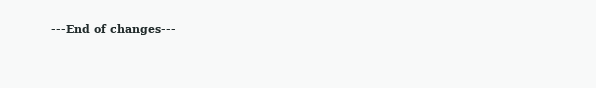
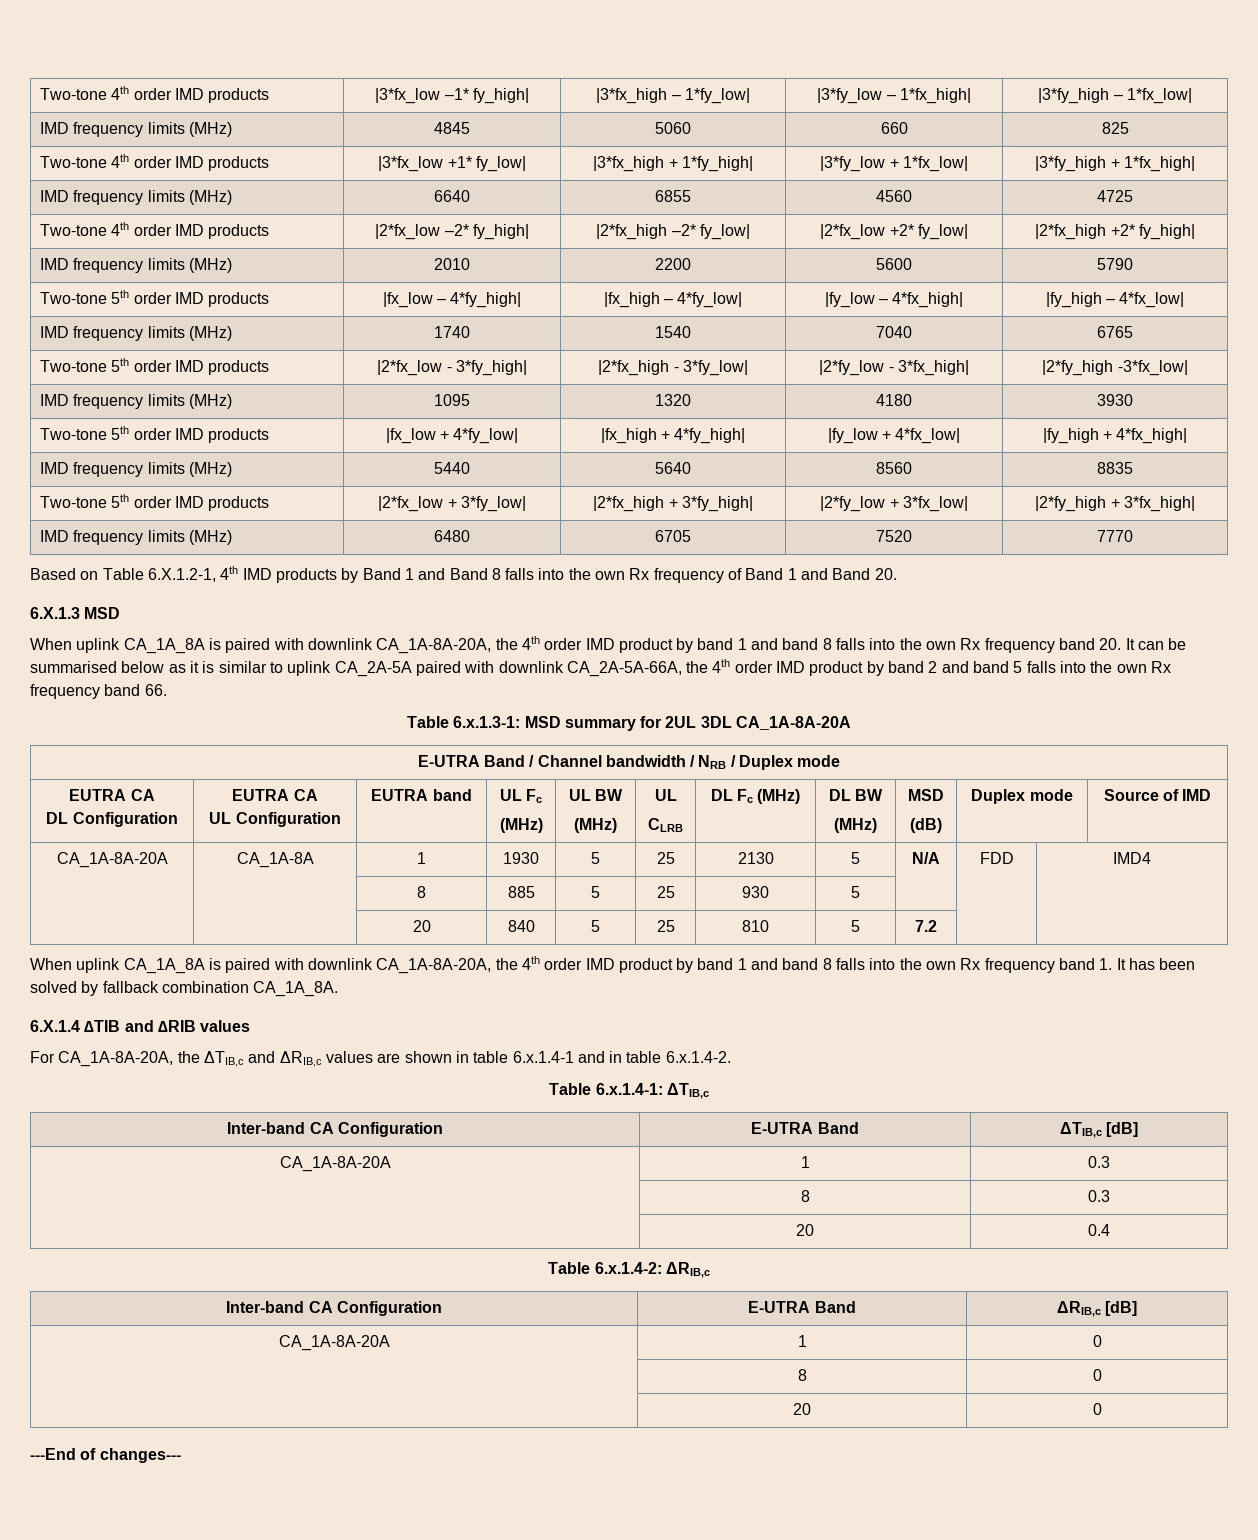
+ Two-tone 4th order IMD products | |3*fx_low –1* fy_high| | |3*fx_high – 1*fy_low| | |3*fy_low – 1*fx_high| | |3*fy_high – 1*fx_low|
+ IMD frequency limits (MHz) | 4845 | 5060 | 660 | 825
+ Two-tone 4th order IMD products | |3*fx_low +1* fy_low| | |3*fx_high + 1*fy_high| | |3*fy_low + 1*fx_low| | |3*fy_high + 1*fx_high|
+ IMD frequency limits (MHz) | 6640 | 6855 | 4560 | 4725
+ Two-tone 4th order IMD products | |2*fx_low –2* fy_high| | |2*fx_high –2* fy_low| | |2*fx_low +2* fy_low| | |2*fx_high +2* fy_high|
+ IMD frequency limits (MHz) | 2010 | 2200 | 5600 | 5790
+ Two-tone 5th order IMD products | |fx_low – 4*fy_high| | |fx_high – 4*fy_low| | |fy_low – 4*fx_high| | |fy_high – 4*fx_low|
+ IMD frequency limits (MHz) | 1740 | 1540 | 7040 | 6765
+ Two-tone 5th order IMD products | |2*fx_low - 3*fy_high| | |2*fx_high - 3*fy_low| | |2*fy_low - 3*fx_high| | |2*fy_high -3*fx_low|
+ IMD frequency limits (MHz) | 1095 | 1320 | 4180 | 3930
+ Two-tone 5th order IMD products | |fx_low + 4*fy_low| | |fx_high + 4*fy_high| | |fy_low + 4*fx_low| | |fy_high + 4*fx_high|
+ IMD frequency limits (MHz) | 5440 | 5640 | 8560 | 8835
+ Two-tone 5th order IMD products | |2*fx_low + 3*fy_low| | |2*fx_high + 3*fy_high| | |2*fy_low + 3*fx_low| | |2*fy_high + 3*fx_high|
+ IMD frequency limits (MHz) | 6480 | 6705 | 7520 | 7770
+ Based on Table 6.X.1.2-1, 4th IMD products by Band 1 and Band 8 falls into the own Rx frequency of Band 1 and Band 20.
+ 6.X.1.3 MSD
+ When uplink CA_1A_8A is paired with downlink CA_1A-8A-20A, the 4th order IMD product by band 1 and band 8 falls into the own Rx frequency band 20. It can be summarised below as it is similar to uplink CA_2A-5A paired with downlink CA_2A-5A-66A, the 4th order IMD product by band 2 and band 5 falls into the own Rx frequency band 66.
+ Table 6.x.1.3-1: MSD summary for 2UL 3DL CA_1A-8A-20A
+ E-UTRA Band / Channel bandwidth / NRB / Duplex mode
+ EUTRA CA
+ DL Configuration | EUTRA CA
+ UL Configuration | EUTRA band | UL Fc
+ (MHz) | UL BW
+ (MHz) | UL
+ CLRB | DL Fc (MHz) | DL BW
+ (MHz) | MSD
+ (dB) | Duplex mode | Source of IMD
+ CA_1A-8A-20A | CA_1A-8A | 1 | 1930 | 5 | 25 | 2130 | 5 | N/A | FDD | IMD4
+ | | 8 | 885 | 5 | 25 | 930 | 5 | | |
+ | | 20 | 840 | 5 | 25 | 810 | 5 | 7.2 | |
+ When uplink CA_1A_8A is paired with downlink CA_1A-8A-20A, the 4th order IMD product by band 1 and band 8 falls into the own Rx frequency band 1. It has been solved by fallback combination CA_1A_8A.
+ 6.X.1.4 ∆TIB and ∆RIB values
+ For CA_1A-8A-20A, the ΔTIB,c and ΔRIB,c values are shown in table 6.x.1.4-1 and in table 6.x.1.4-2.
+ Table 6.x.1.4-1: ΔTIB,c
+ Inter-band CA Configuration | E-UTRA Band | ΔTIB,c [dB]
+ CA_1A-8A-20A | 1 | 0.3
+ | 8 | 0.3
+ | 20 | 0.4
+ Table 6.x.1.4-2: ΔRIB,c
+ Inter-band CA Configuration | E-UTRA Band | ΔRIB,c [dB]
+ CA_1A-8A-20A | 1 | 0
+ | 8 | 0
+ | 20 | 0

